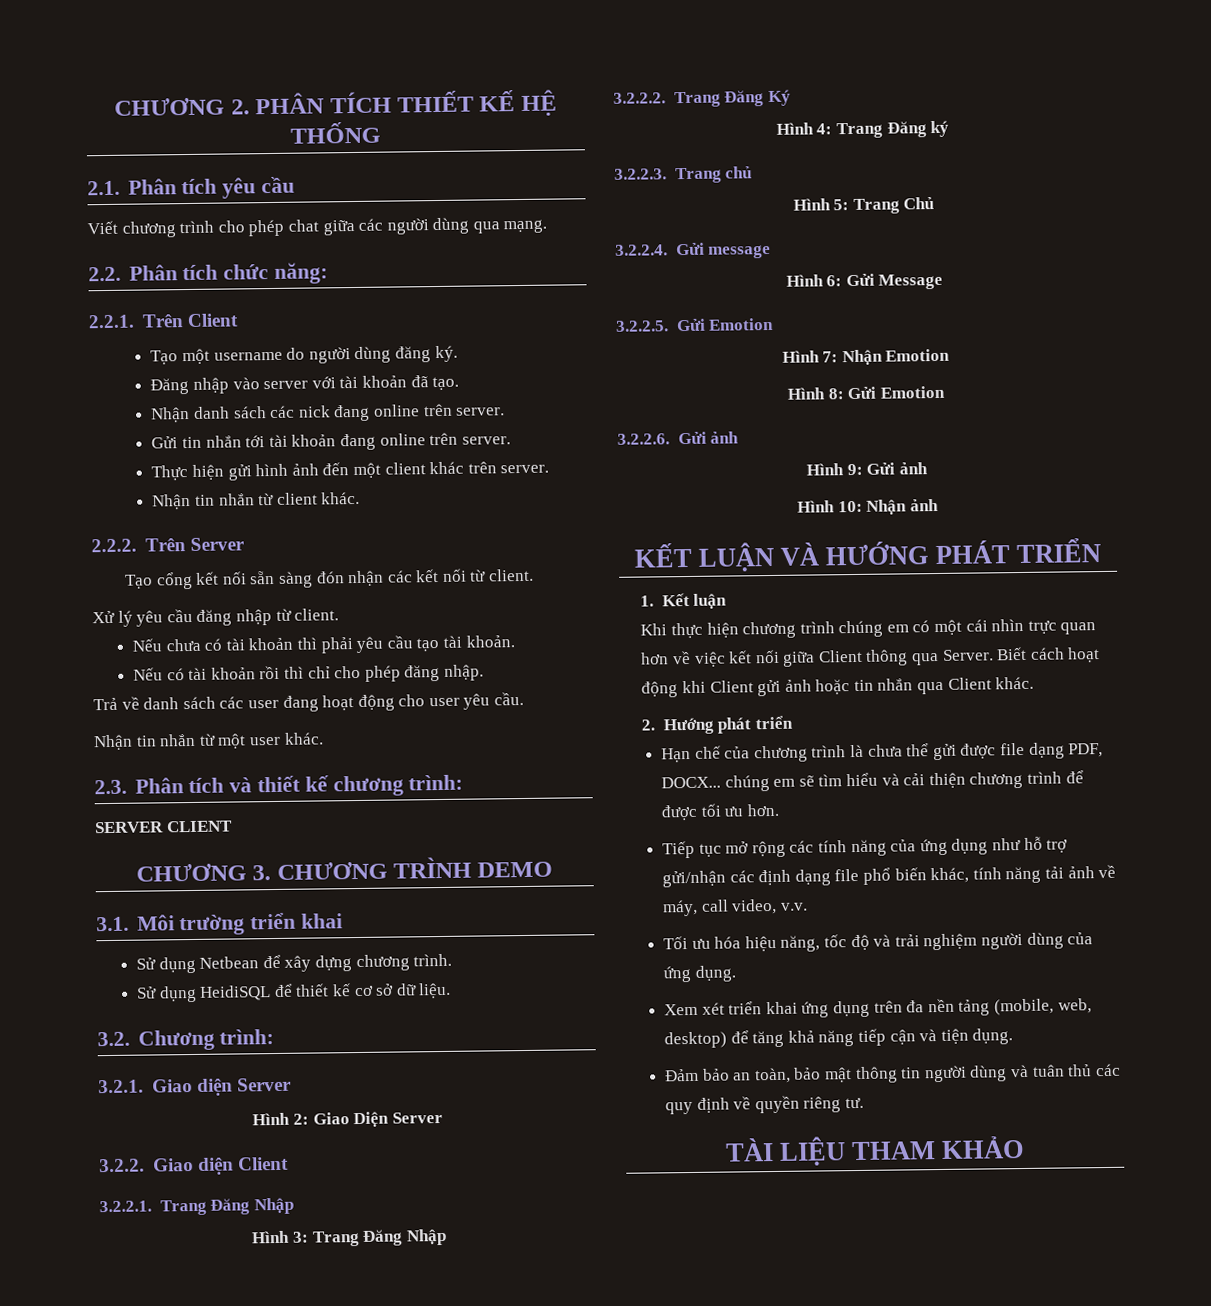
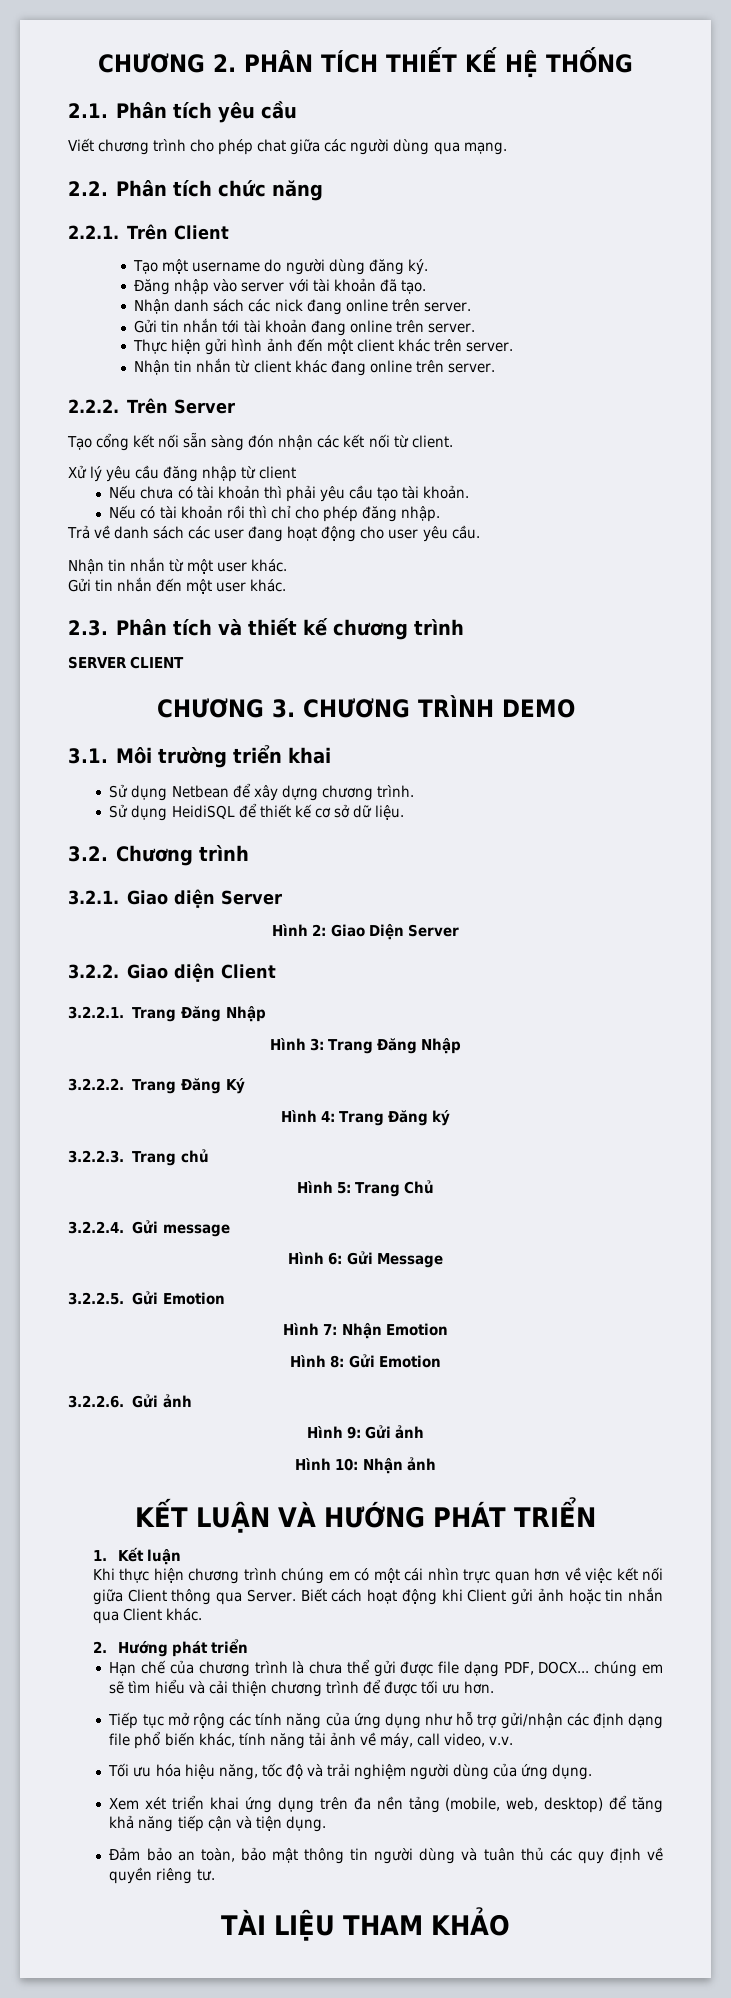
- 2.2. Phân tích chức năng:
+ 2.2. Phân tích chức năng
- Nhận tin nhắn từ client khác.
+ Nhận tin nhắn từ client khác đang online trên server.
- Xử lý yêu cầu đăng nhập từ client.
+ Xử lý yêu cầu đăng nhập từ client
+ Gửi tin nhắn đến một user khác.
- 2.3. Phân tích và thiết kế chương trình:
+ 2.3. Phân tích và thiết kế chương trình
- 3.2. Chương trình:
+ 3.2. Chương trình

